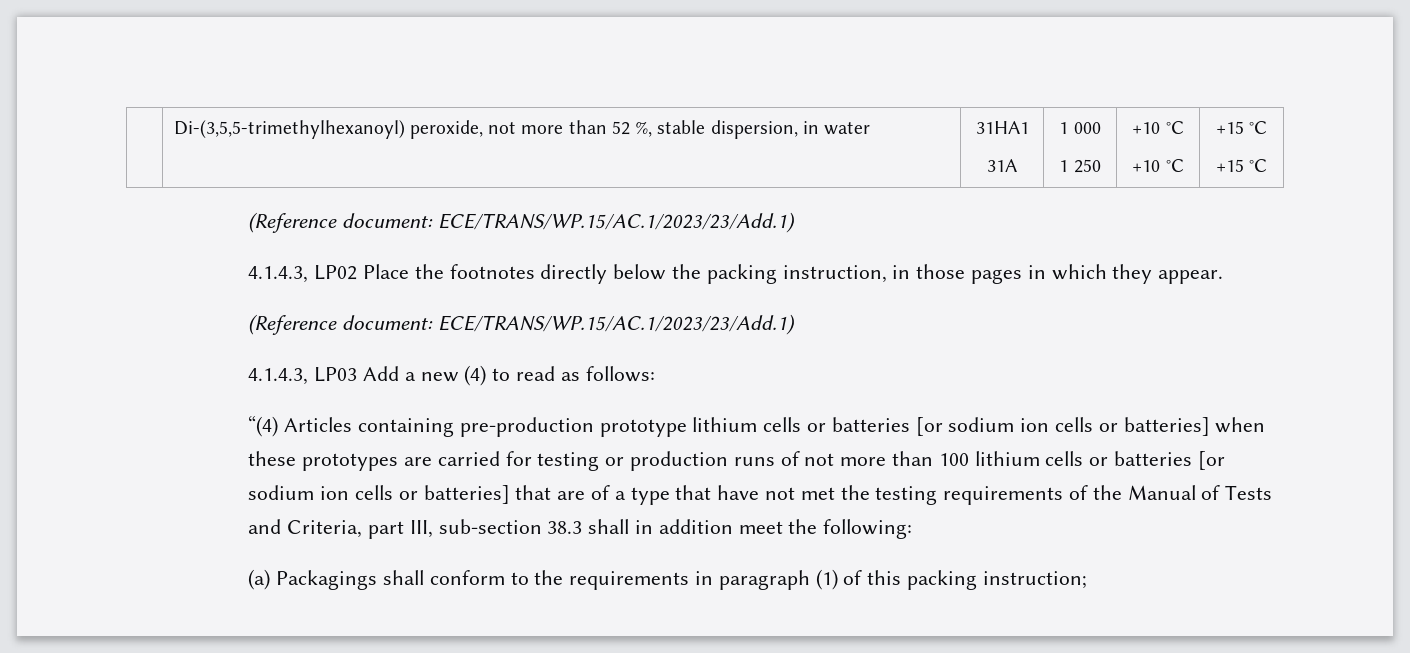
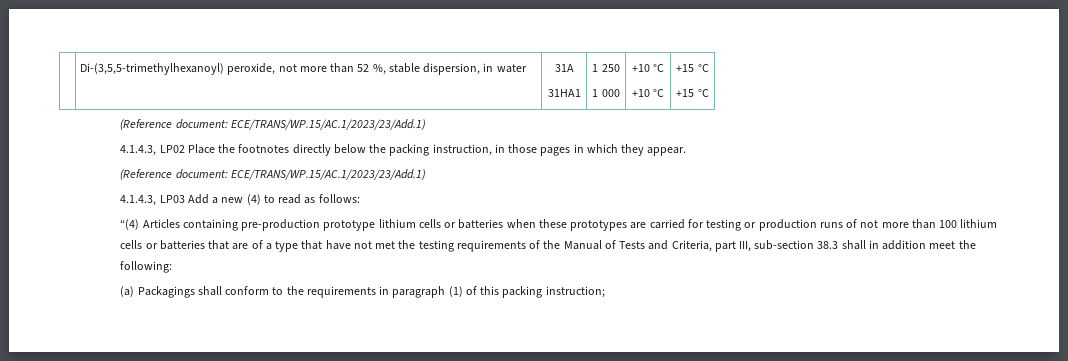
- | Di-(3,5,5-trimethylhexanoyl) peroxide, not more than 52 %, stable dispersion, in water | 31HA1
- 31A | 1 000
- 1 250 | +10 °C
+ | Di-(3,5,5-trimethylhexanoyl) peroxide, not more than 52 %, stable dispersion, in water | 31A
+ 31HA1 | 1 250
+ 1 000 | +10 °C
- “(4) Articles containing pre-production prototype lithium cells or batteries [or sodium ion cells or batteries] when these prototypes are carried for testing or production runs of not more than 100 lithium cells or batteries [or sodium ion cells or batteries] that are of a type that have not met the testing requirements of the Manual of Tests and Criteria, part III, sub-section 38.3 shall in addition meet the following:
+ “(4) Articles containing pre-production prototype lithium cells or batteries when these prototypes are carried for testing or production runs of not more than 100 lithium cells or batteries that are of a type that have not met the testing requirements of the Manual of Tests and Criteria, part III, sub-section 38.3 shall in addition meet the following:

